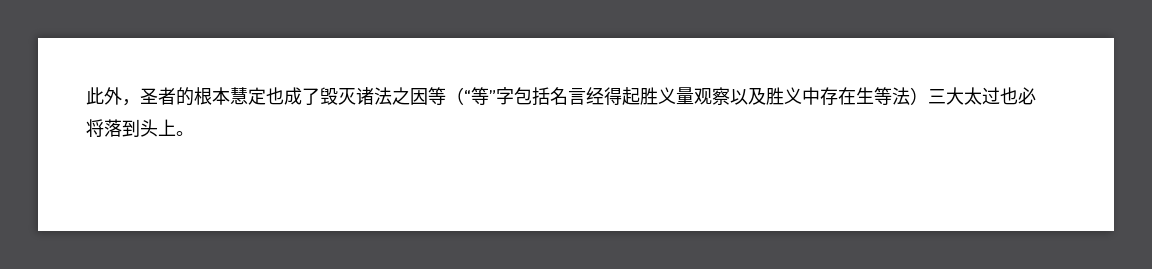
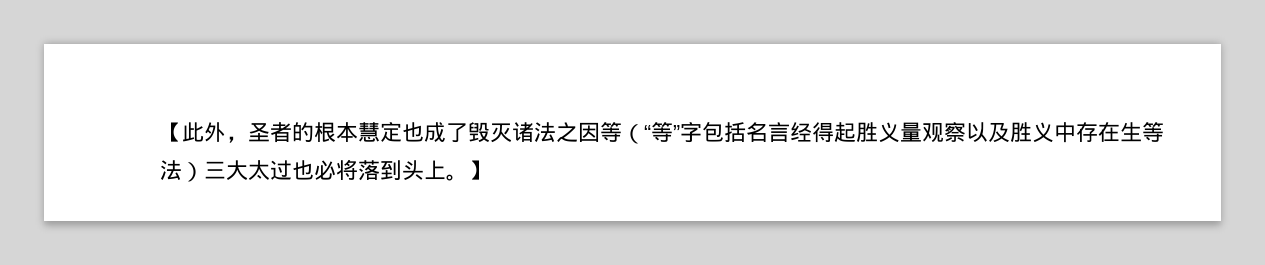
- 此外，圣者的根本慧定也成了毁灭诸法之因等（“等”字包括名言经得起胜义量观察以及胜义中存在生等法）三大太过也必将落到头上。
+ 【此外，圣者的根本慧定也成了毁灭诸法之因等（“等”字包括名言经得起胜义量观察以及胜义中存在生等法）三大太过也必将落到头上。
+ 】

